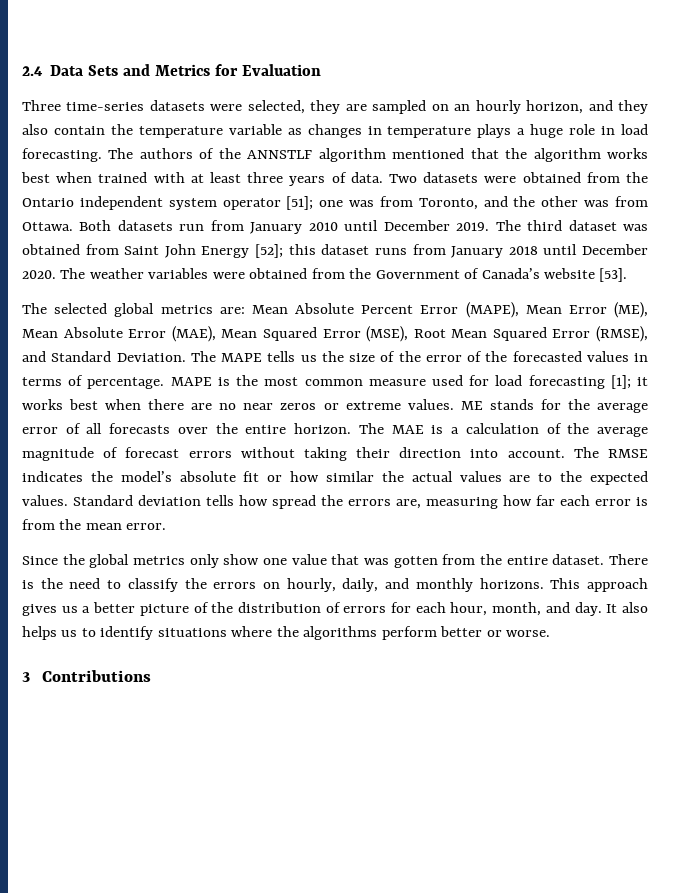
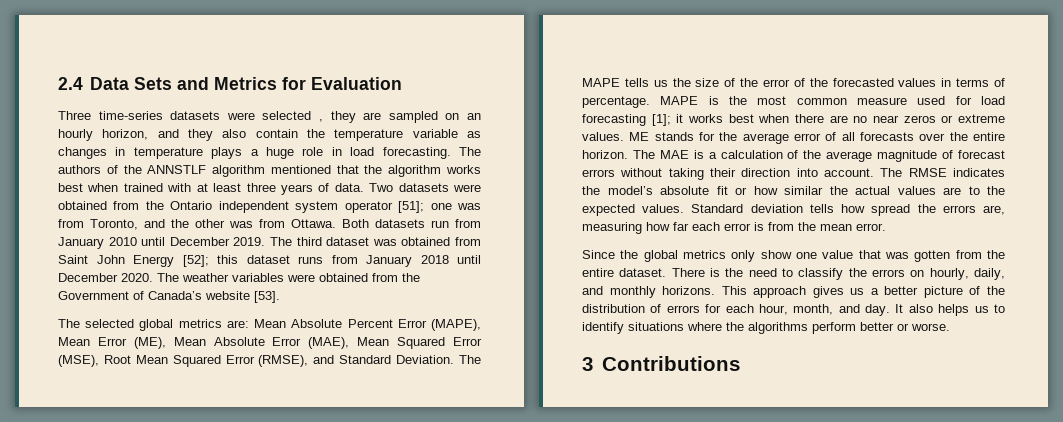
- Three time-series datasets were selected, they are sampled on an hourly horizon, and they also contain the temperature variable as changes in temperature plays a huge role in load forecasting.
+ Three time-series datasets were selected , they are sampled on an hourly horizon, and they also contain the temperature variable as changes in temperature plays a huge role in load forecasting.

